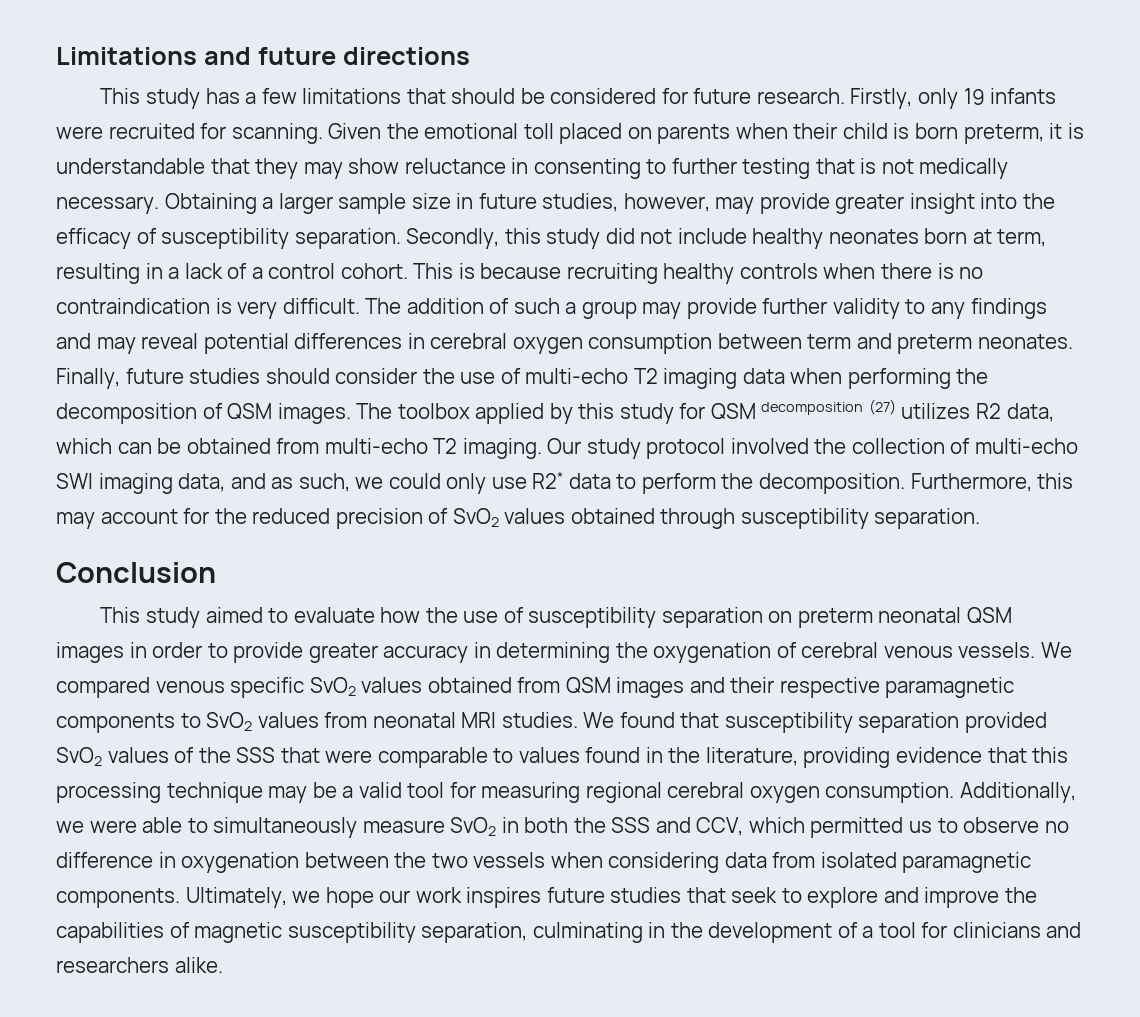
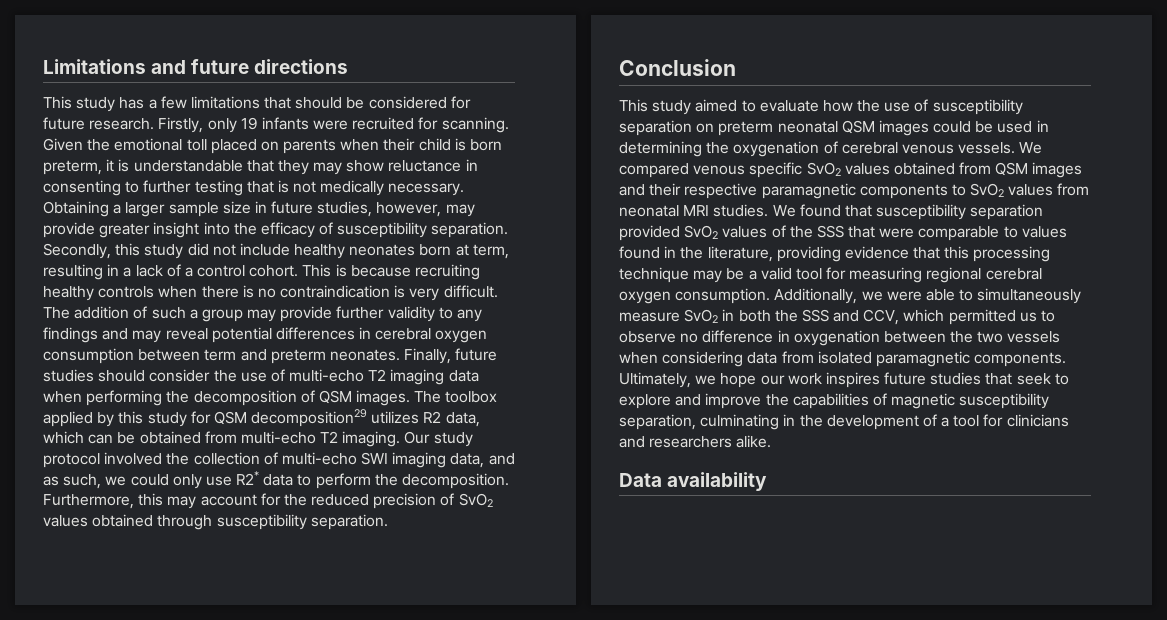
- The toolbox applied by this study for QSM decomposition (27) utilizes R2 data, which can be obtained from multi-echo T2 imaging.
+ The toolbox applied by this study for QSM decomposition29 utilizes R2 data, which can be obtained from multi-echo T2 imaging.
- This study aimed to evaluate how the use of susceptibility separation on preterm neonatal QSM images in order to provide greater accuracy in determining the oxygenation of cerebral venous vessels.
+ This study aimed to evaluate how the use of susceptibility separation on preterm neonatal QSM images could be used in determining the oxygenation of cerebral venous vessels.
+ Data availability

